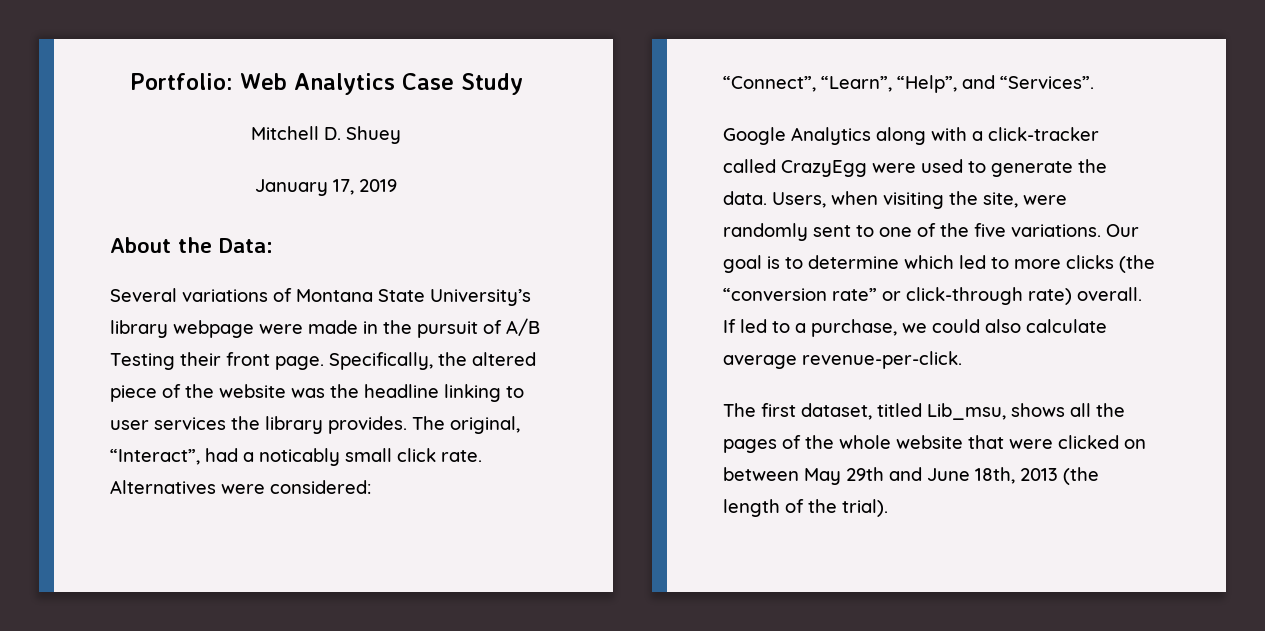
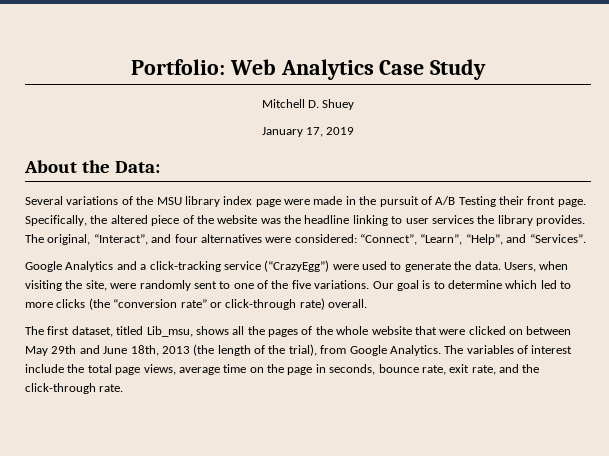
- Several variations of Montana State University’s library webpage were made in the pursuit of A/B Testing their front page.
+ Several variations of the MSU library index page were made in the pursuit of A/B Testing their front page.
- The original, “Interact”, had a noticably small click rate. Alternatives were considered:
- “Connect”, “Learn”, “Help”, and “Services”.
+ The original, “Interact”, and four alternatives were considered: “Connect”, “Learn”, “Help”, and “Services”.
- Google Analytics along with a click-tracker called CrazyEgg were used to generate the data.
+ Google Analytics and a click-tracking service (“CrazyEgg”) were used to generate the data.
- If led to a purchase, we could also calculate average revenue-per-click.
- The first dataset, titled Lib_msu, shows all the pages of the whole website that were clicked on between May 29th and June 18th, 2013 (the length of the trial).
+ The first dataset, titled Lib_msu, shows all the pages of the whole website that were clicked on between May 29th and June 18th, 2013 (the length of the trial), from Google Analytics. The variables of interest include the total page views, average time on the page in seconds, bounce rate, exit rate, and the click-through rate.

